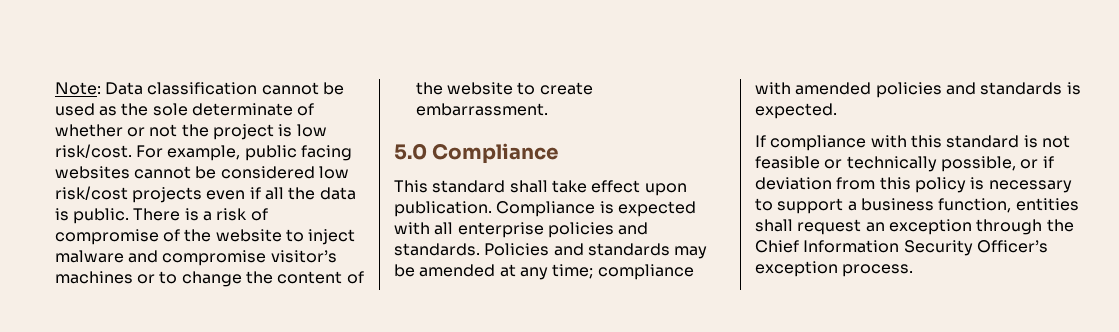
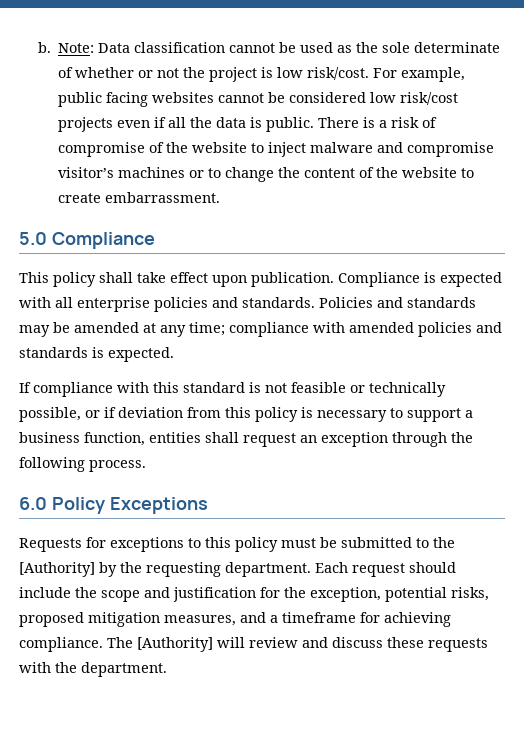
+ b.
- This standard shall take effect upon publication.
+ This policy shall take effect upon publication.
- If compliance with this standard is not feasible or technically possible, or if deviation from this policy is necessary to support a business function, entities shall request an exception through the Chief Information Security Officer’s exception process.
+ If compliance with this standard is not feasible or technically possible, or if deviation from this policy is necessary to support a business function, entities shall request an exception through the following process.
+ 6.0 Policy Exceptions
+ Requests for exceptions to this policy must be submitted to the [Authority] by the requesting department. Each request should include the scope and justification for the exception, potential risks, proposed mitigation measures, and a timeframe for achieving compliance. The [Authority] will review and discuss these requests with the department.

